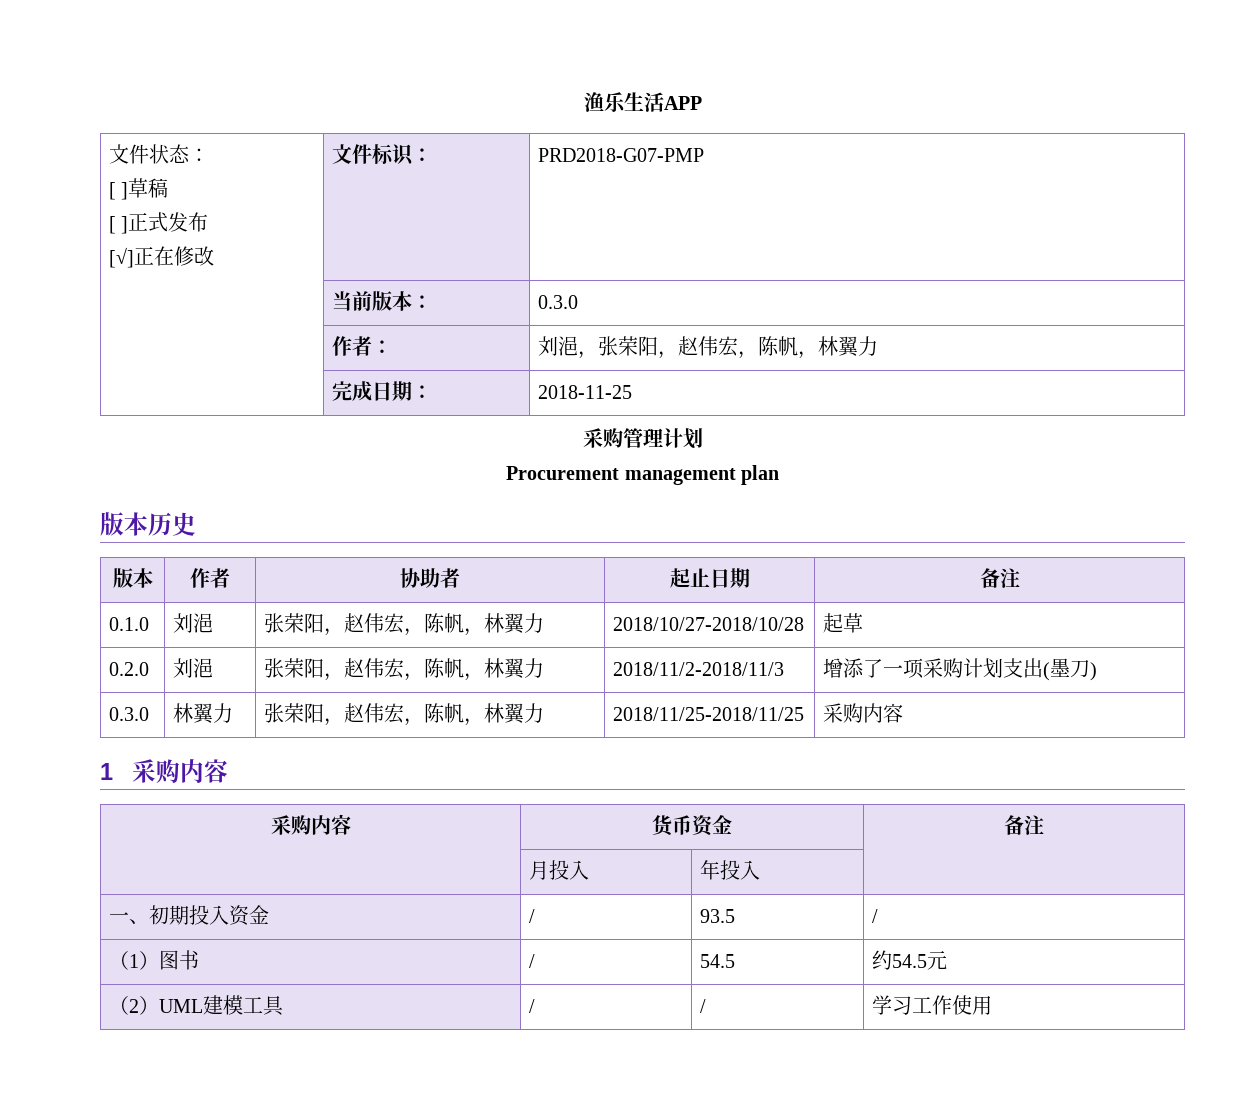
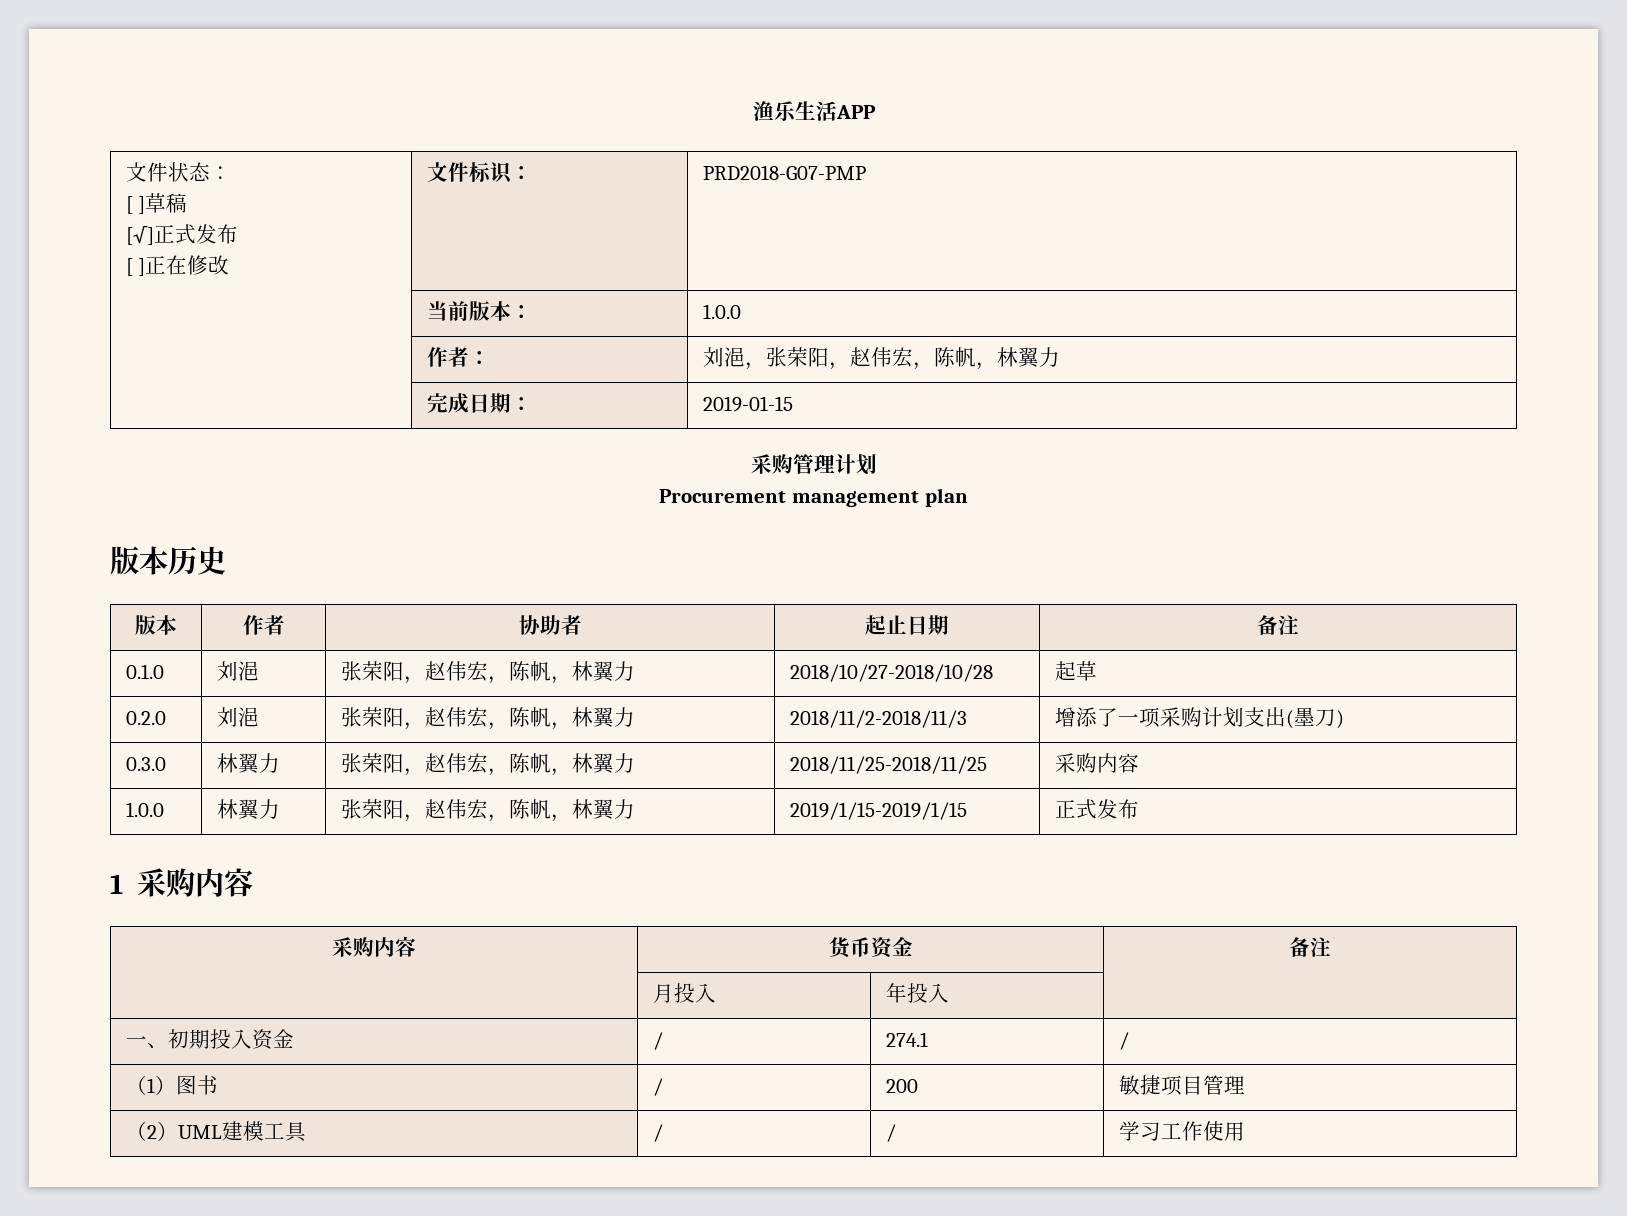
  文件状态：
  [ ]草稿
- [ ]正式发布
- [√]正在修改 | 文件标识： | PRD2018-G07-PMP
+ [√]正式发布
+ [ ]正在修改 | 文件标识： | PRD2018-G07-PMP
- | 当前版本： | 0.3.0
+ | 当前版本： | 1.0.0
- | 完成日期： | 2018-11-25
+ | 完成日期： | 2019-01-15
+ 1.0.0 | 林翼力 | 张荣阳，赵伟宏，陈帆，林翼力 | 2019/1/15-2019/1/15 | 正式发布
- 一、初期投入资金 | / | 93.5 | /
+ 一、初期投入资金 | / | 274.1 | /
- （1）图书 | / | 54.5 | 约54.5元
+ （1）图书 | / | 200 | 敏捷项目管理

